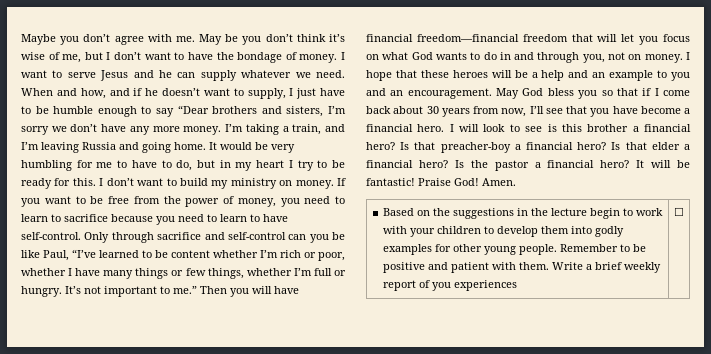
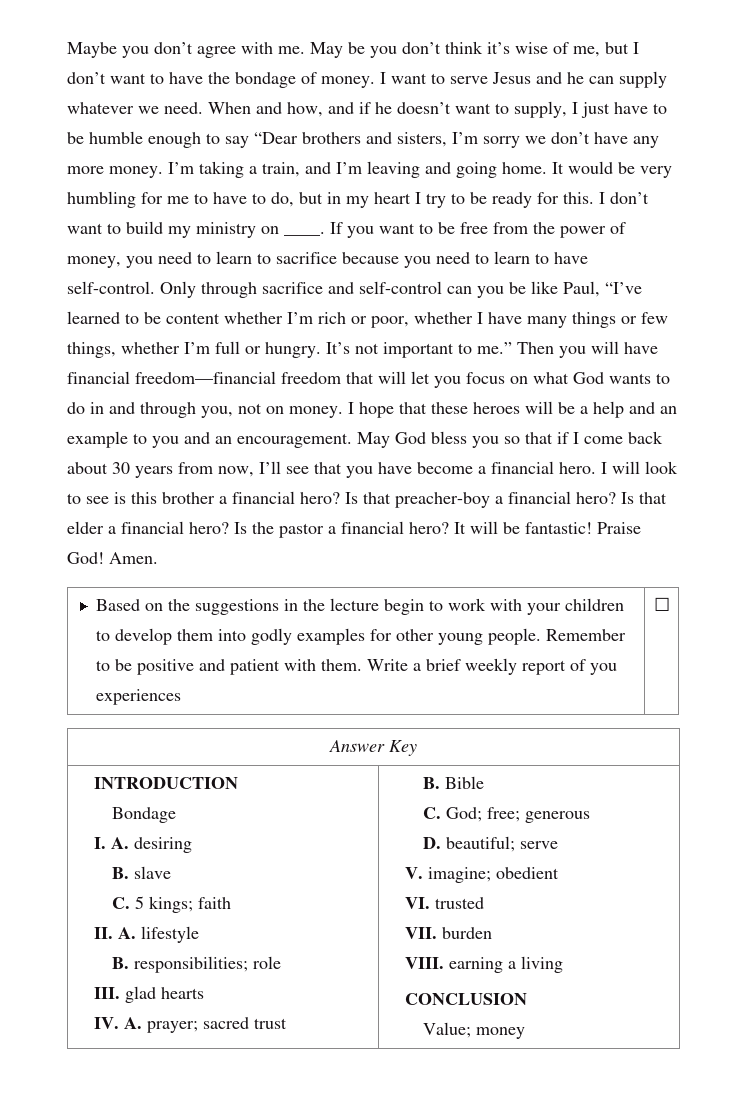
- I’m taking a train, and I’m leaving Russia and going home.
+ I’m taking a train, and I’m leaving and going home.
- I don’t want to build my ministry on money.
+ I don’t want to build my ministry on ____.
+ Answer Key
+ INTRODUCTION
+ Bondage
+ I. A. desiring
+ B. slave
+ C. 5 kings; faith
+ II. A. lifestyle
+ B. responsibilities; role
+ III. glad hearts
+ IV. A. prayer; sacred trust | B. Bible
+ C. God; free; generous
+ D. beautiful; serve
+ V. imagine; obedient
+ VI. trusted
+ VII. burden
+ VIII. earning a living
+ CONCLUSION
+ Value; money

